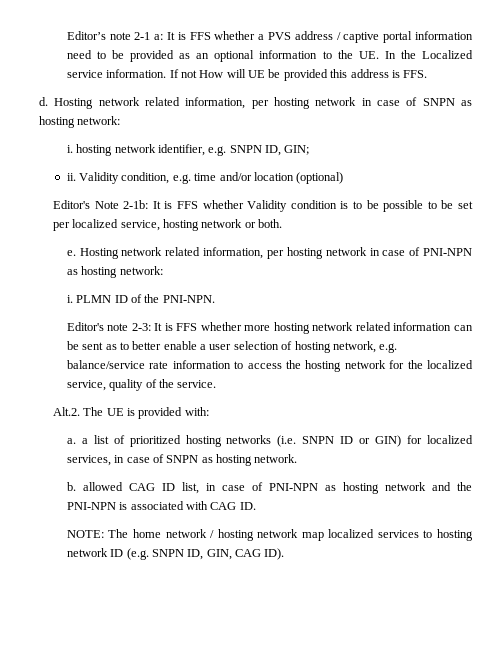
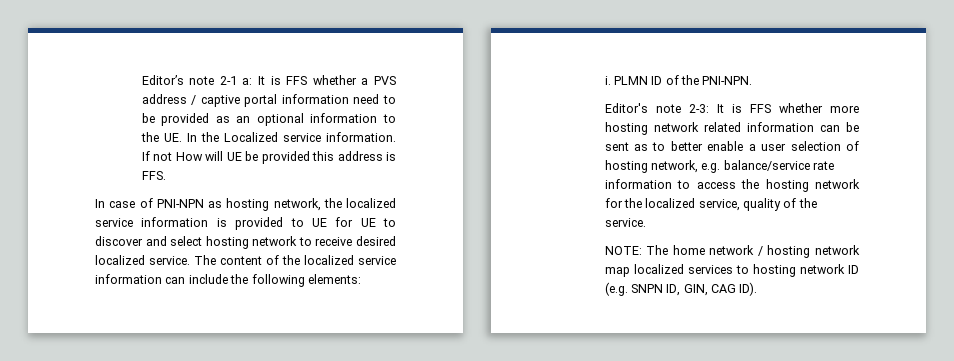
- d. Hosting network related information, per hosting network in case of SNPN as hosting network:
- i. hosting network identifier, e.g. SNPN ID, GIN;
- ii. Validity condition, e.g. time and/or location (optional)
- Editor's Note 2-1b: It is FFS whether Validity condition is to be possible to be set per localized service, hosting network or both.
- e. Hosting network related information, per hosting network in case of PNI-NPN as hosting network:
+ In case of PNI-NPN as hosting network, the localized service information is provided to UE for UE to discover and select hosting network to receive desired localized service. The content of the localized service information can include the following elements:
- Alt.2. The UE is provided with:
- a. a list of prioritized hosting networks (i.e. SNPN ID or GIN) for localized services, in case of SNPN as hosting network.
- b. allowed CAG ID list, in case of PNI-NPN as hosting network and the PNI-NPN is associated with CAG ID.

